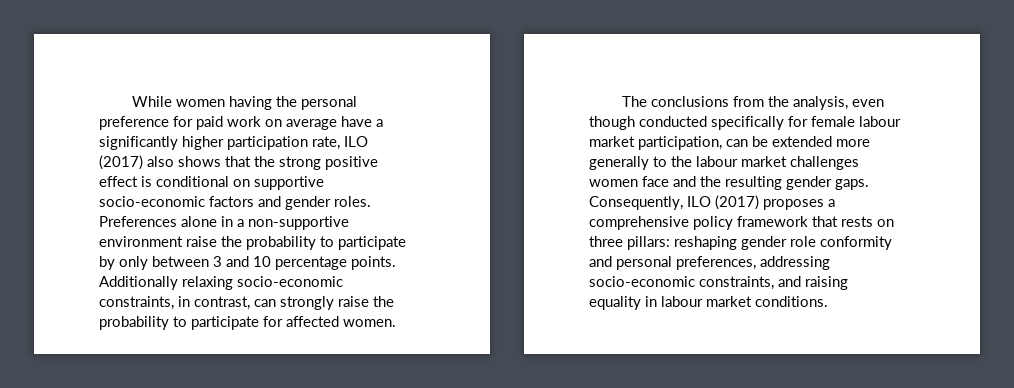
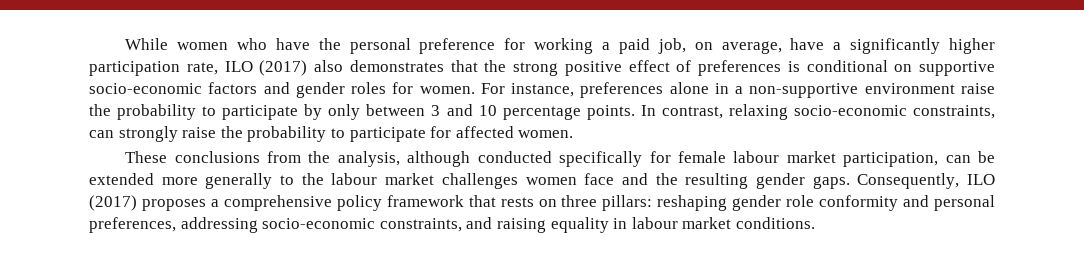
- While women having the personal preference for paid work on average have a significantly higher participation rate, ILO (2017) also shows that the strong positive effect is conditional on supportive socio-economic factors and gender roles. Preferences alone in a non-supportive environment raise the probability to participate by only between 3 and 10 percentage points.
+ While women who have the personal preference for working a paid job, on average, have a significantly higher participation rate, ILO (2017) also demonstrates that the strong positive effect of preferences is conditional on supportive socio-economic factors and gender roles for women. For instance, preferences alone in a non-supportive environment raise the probability to participate by only between 3 and 10 percentage points.
- Additionally relaxing socio-economic constraints, in contrast, can strongly raise the probability to participate for affected women.
+ In contrast, relaxing socio-economic constraints, can strongly raise the probability to participate for affected women.
- The conclusions from the analysis, even though conducted specifically for female labour market participation, can be extended more generally to the labour market challenges women face and the resulting gender gaps.
+ These conclusions from the analysis, although conducted specifically for female labour market participation, can be extended more generally to the labour market challenges women face and the resulting gender gaps.

